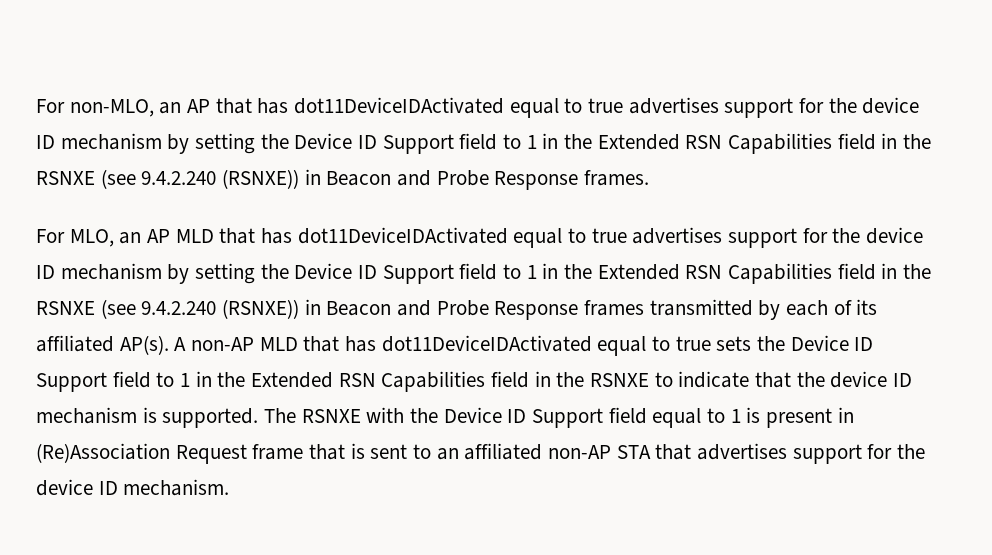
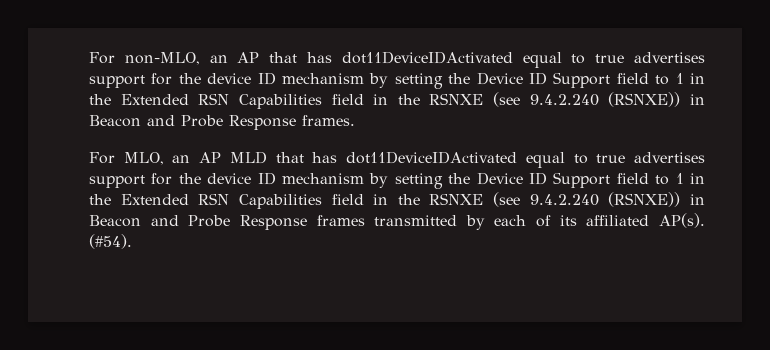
- A non-AP MLD that has dot11DeviceIDActivated equal to true sets the Device ID Support field to 1 in the Extended RSN Capabilities field in the RSNXE to indicate that the device ID mechanism is supported. The RSNXE with the Device ID Support field equal to 1 is present in (Re)Association Request frame that is sent to an affiliated non-AP STA that advertises support for the device ID mechanism.
+ (#54).

